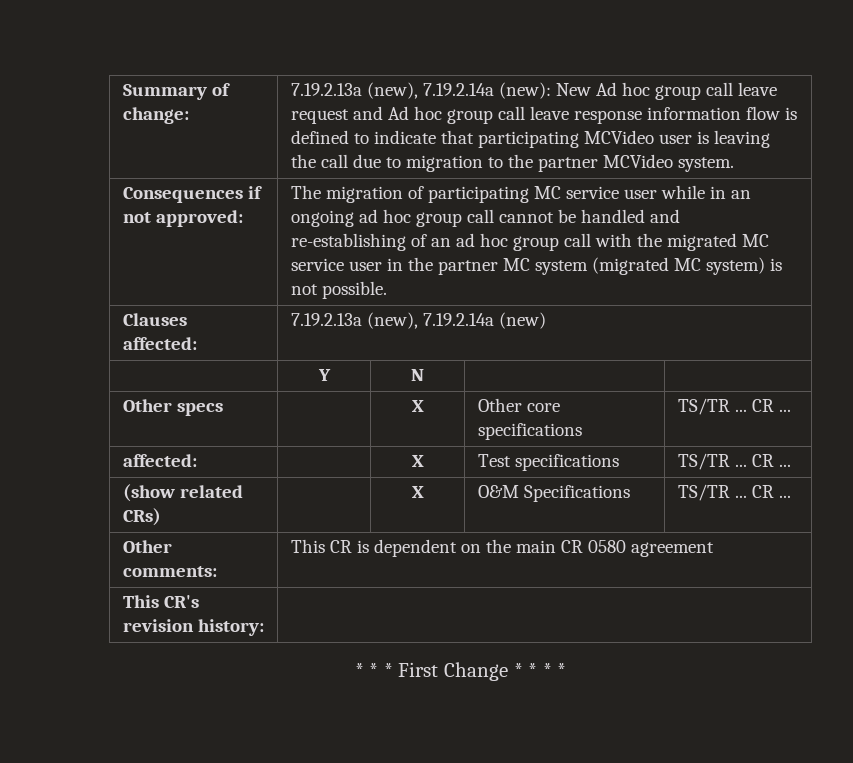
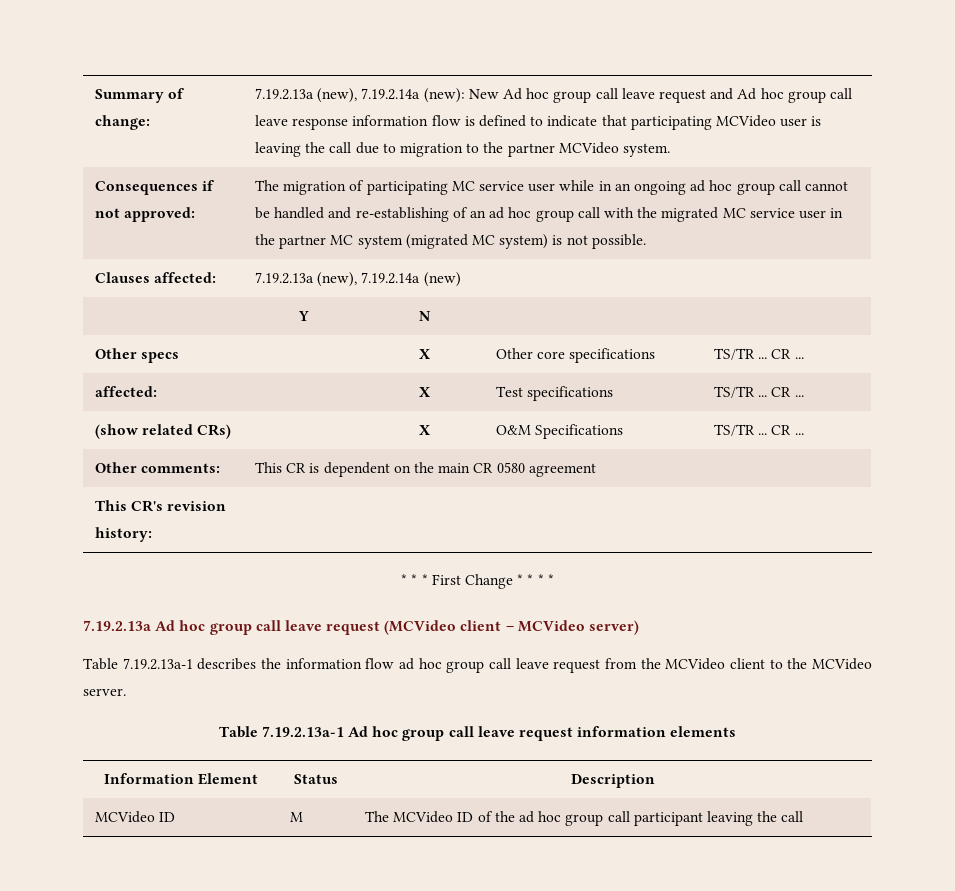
+ 7.19.2.13a Ad hoc group call leave request (MCVideo client – MCVideo server)
+ Table 7.19.2.13a-1 describes the information flow ad hoc group call leave request from the MCVideo client to the MCVideo server.
+ Table 7.19.2.13a-1 Ad hoc group call leave request information elements
+ Information Element | Status | Description
+ MCVideo ID | M | The MCVideo ID of the ad hoc group call participant leaving the call

